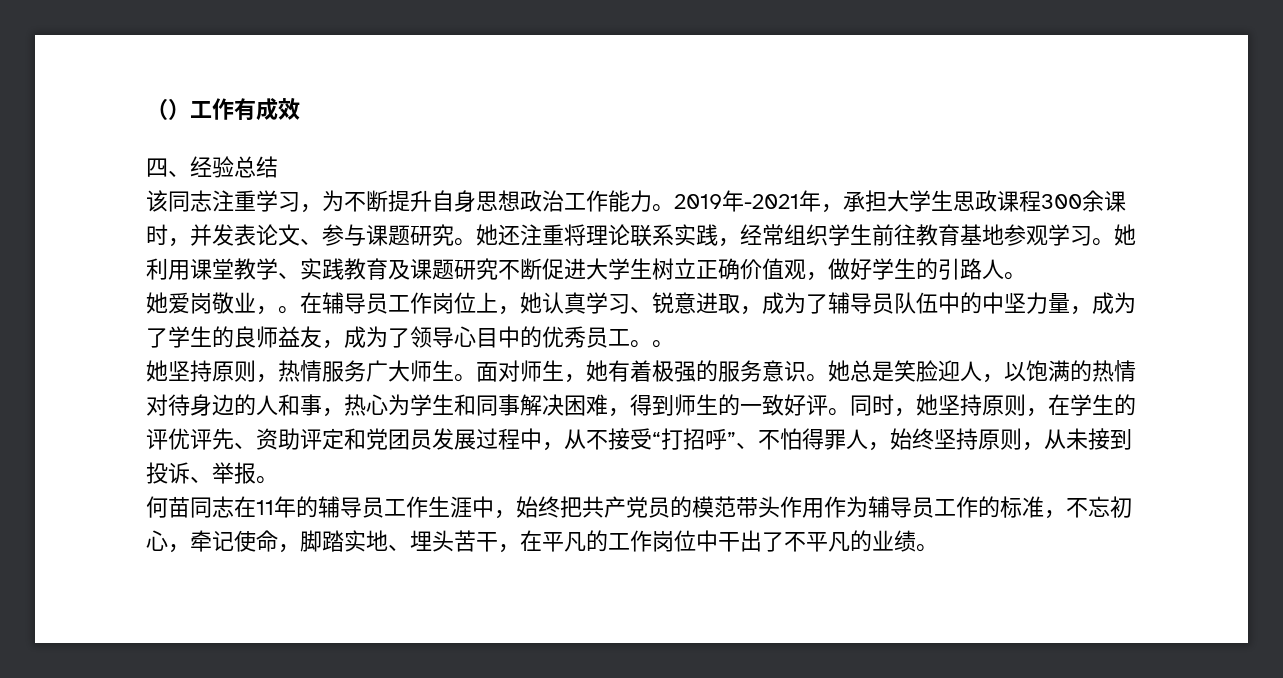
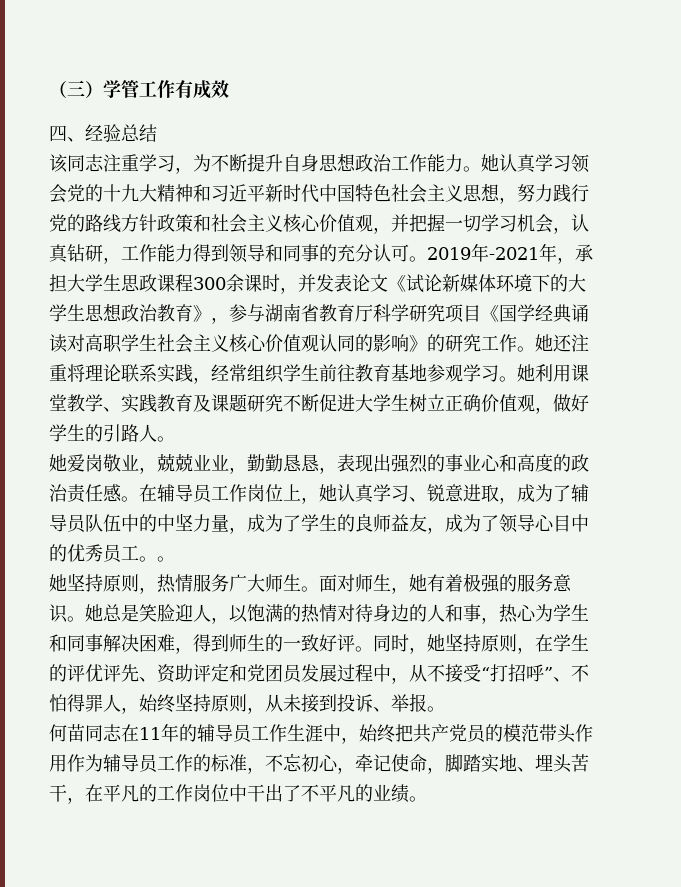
- （）工作有成效
+ （三）学管工作有成效
+ 她认真学习领会党的十九大精神和习近平新时代中国特色社会主义思想，努力践行党的路线方针政策和社会主义核心价值观，并把握一切学习机会，认真钻研，工作能力得到领导和同事的充分认可。
- 2019年-2021年，承担大学生思政课程300余课时，并发表论文、参与课题研究。
+ 2019年-2021年，承担大学生思政课程300余课时，并发表论文《试论新媒体环境下的大学生思想政治教育》，参与湖南省教育厅科学研究项目《国学经典诵读对高职学生社会主义核心价值观认同的影响》的研究工作。
- 她爱岗敬业，。
+ 她爱岗敬业，兢兢业业，勤勤恳恳，表现出强烈的事业心和高度的政治责任感。

